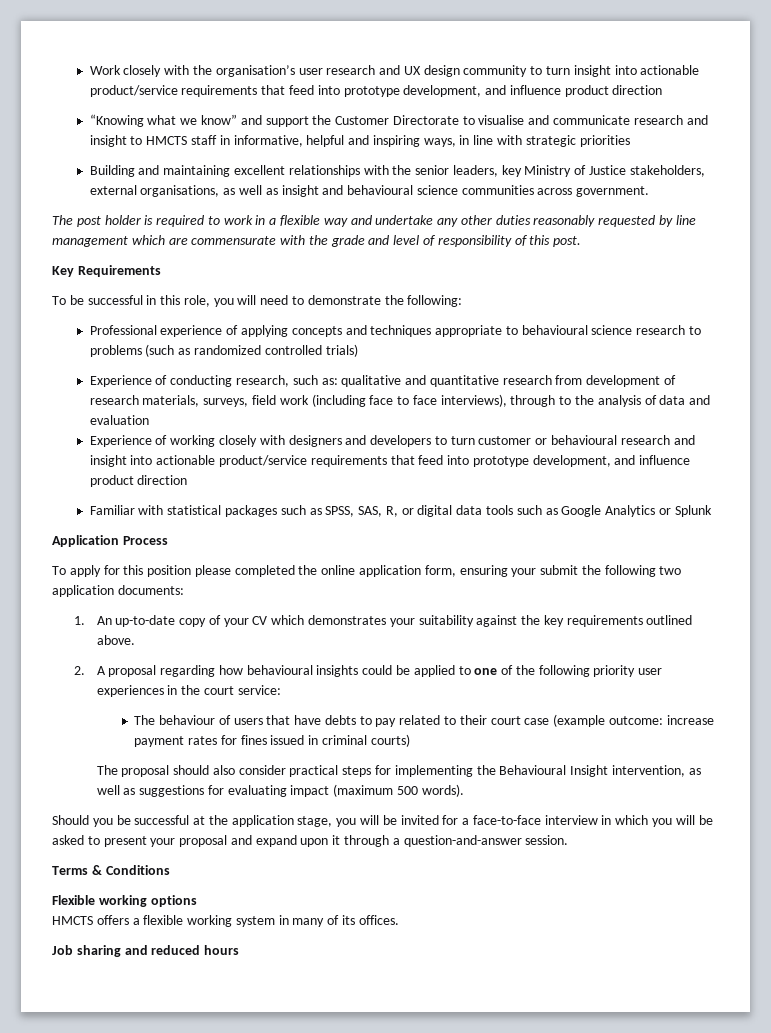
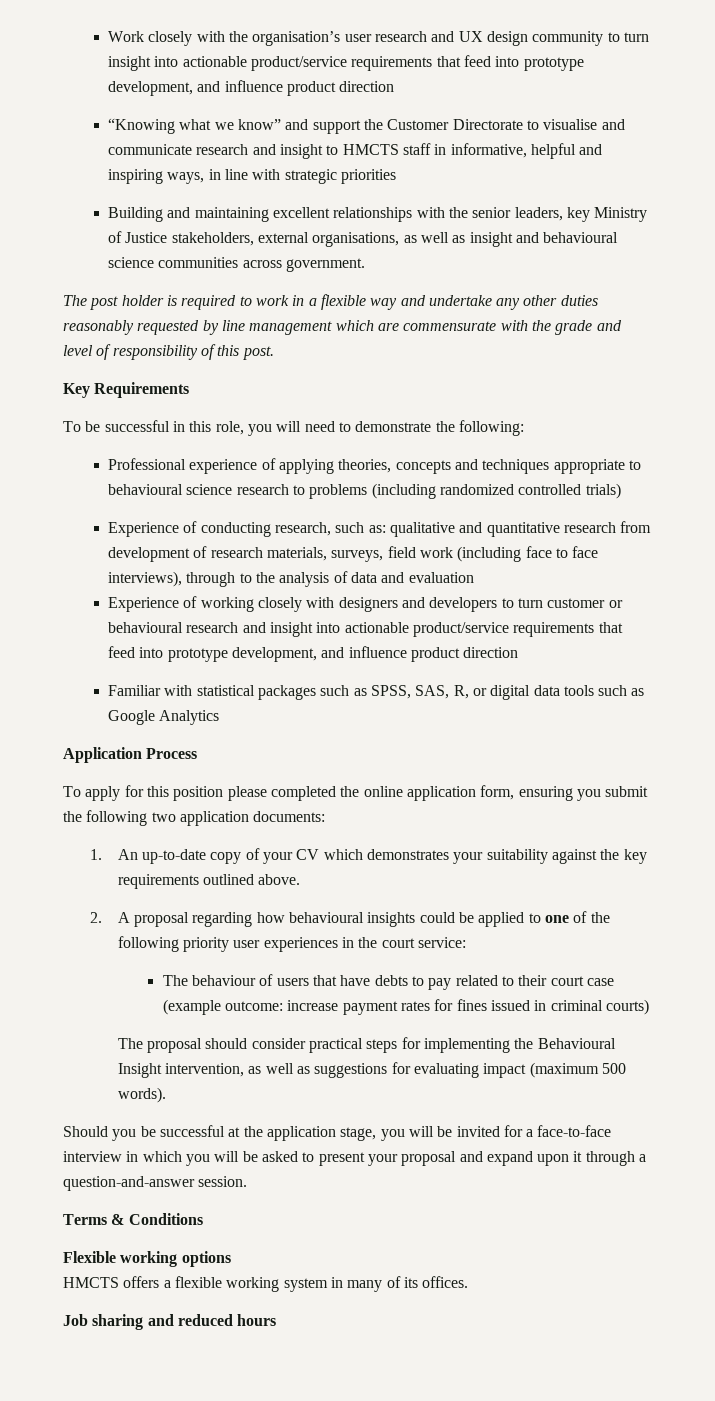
- Professional experience of applying concepts and techniques appropriate to behavioural science research to problems (such as randomized controlled trials)
+ Professional experience of applying theories, concepts and techniques appropriate to behavioural science research to problems (including randomized controlled trials)
- Familiar with statistical packages such as SPSS, SAS, R, or digital data tools such as Google Analytics or Splunk
+ Familiar with statistical packages such as SPSS, SAS, R, or digital data tools such as Google Analytics
- To apply for this position please completed the online application form, ensuring your submit the following two application documents:
+ To apply for this position please completed the online application form, ensuring you submit the following two application documents:
- The proposal should also consider practical steps for implementing the Behavioural Insight intervention, as well as suggestions for evaluating impact (maximum 500 words).
+ The proposal should consider practical steps for implementing the Behavioural Insight intervention, as well as suggestions for evaluating impact (maximum 500 words).

